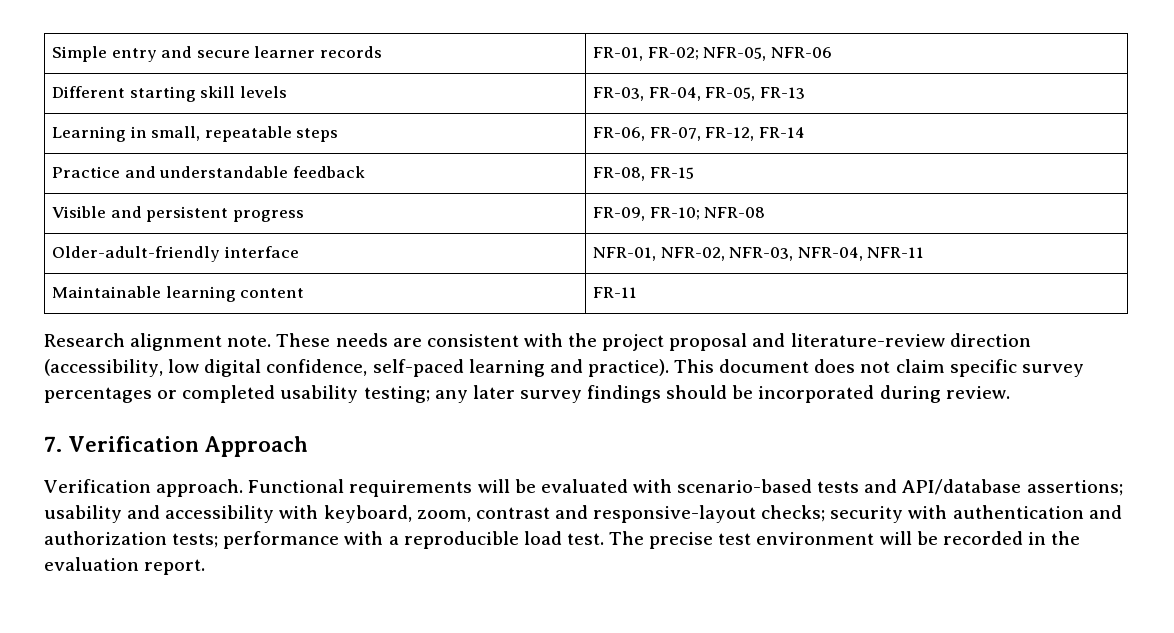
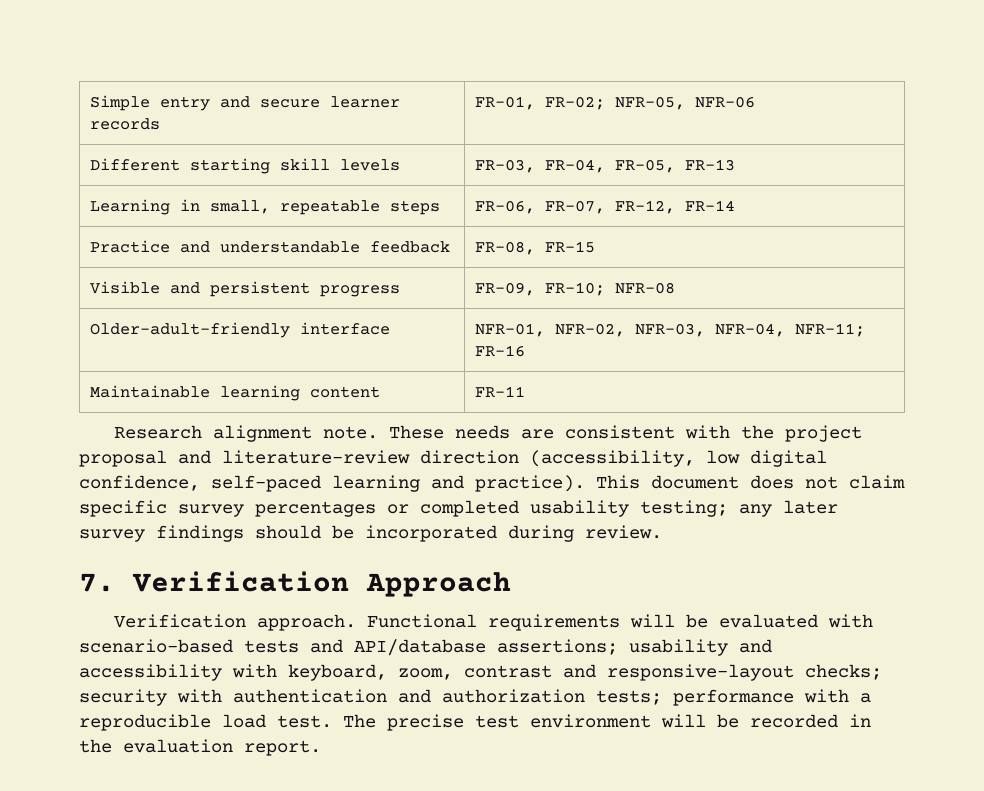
- Older-adult-friendly interface | NFR-01, NFR-02, NFR-03, NFR-04, NFR-11
+ Older-adult-friendly interface | NFR-01, NFR-02, NFR-03, NFR-04, NFR-11; FR-16

